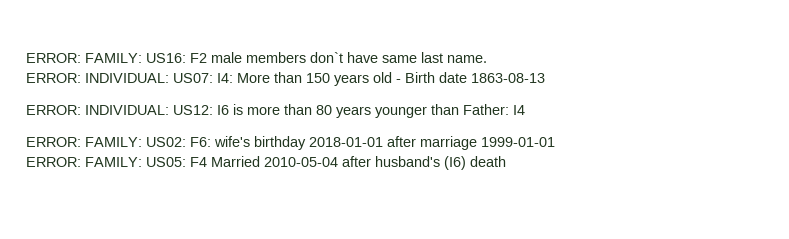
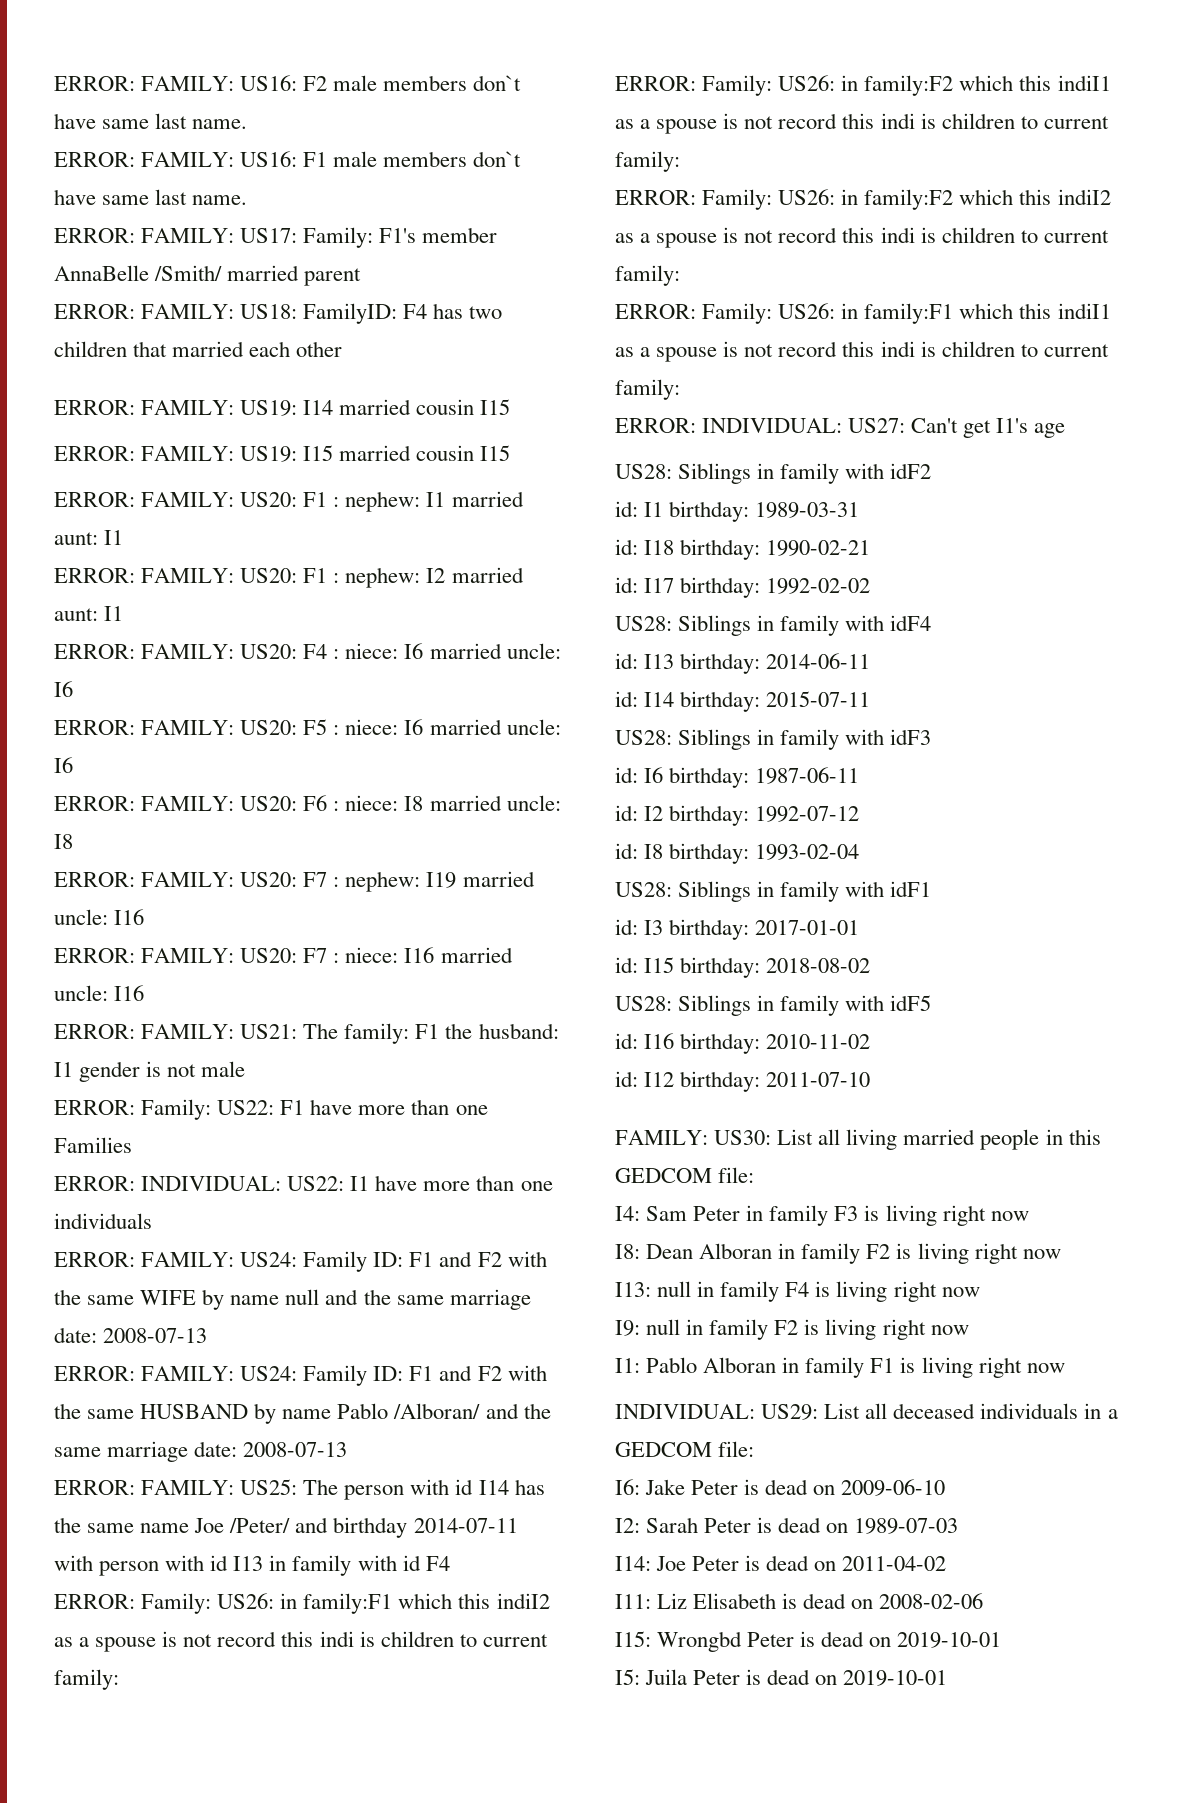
- ERROR: INDIVIDUAL: US07: I4: More than 150 years old - Birth date 1863-08-13
- ERROR: INDIVIDUAL: US12: I6 is more than 80 years younger than Father: I4
- ERROR: FAMILY: US02: F6: wife's birthday 2018-01-01 after marriage 1999-01-01
- ERROR: FAMILY: US05: F4 Married 2010-05-04 after husband's (I6) death
+ ERROR: FAMILY: US16: F1 male members don`t have same last name.
+ ERROR: FAMILY: US17: Family: F1's member AnnaBelle /Smith/ married parent
+ ERROR: FAMILY: US18: FamilyID: F4 has two children that married each other
+ ERROR: FAMILY: US19: I14 married cousin I15
+ ERROR: FAMILY: US19: I15 married cousin I15
+ ERROR: FAMILY: US20: F1 : nephew: I1 married aunt: I1
+ ERROR: FAMILY: US20: F1 : nephew: I2 married aunt: I1
+ ERROR: FAMILY: US20: F4 : niece: I6 married uncle: I6
+ ERROR: FAMILY: US20: F5 : niece: I6 married uncle: I6
+ ERROR: FAMILY: US20: F6 : niece: I8 married uncle: I8
+ ERROR: FAMILY: US20: F7 : nephew: I19 married uncle: I16
+ ERROR: FAMILY: US20: F7 : niece: I16 married uncle: I16
+ ERROR: FAMILY: US21: The family: F1 the husband: I1 gender is not male
+ ERROR: Family: US22: F1 have more than one Families
+ ERROR: INDIVIDUAL: US22: I1 have more than one individuals
+ ERROR: FAMILY: US24: Family ID: F1 and F2 with the same WIFE by name null and the same marriage date: 2008-07-13
+ ERROR: FAMILY: US24: Family ID: F1 and F2 with the same HUSBAND by name Pablo /Alboran/ and the same marriage date: 2008-07-13
+ ERROR: FAMILY: US25: The person with id I14 has the same name Joe /Peter/ and birthday 2014-07-11 with person with id I13 in family with id F4
+ ERROR: Family: US26: in family:F1 which this indiI2 as a spouse is not record this indi is children to current family:
+ ERROR: Family: US26: in family:F2 which this indiI1 as a spouse is not record this indi is children to current family:
+ ERROR: Family: US26: in family:F2 which this indiI2 as a spouse is not record this indi is children to current family:
+ ERROR: Family: US26: in family:F1 which this indiI1 as a spouse is not record this indi is children to current family:
+ ERROR: INDIVIDUAL: US27: Can't get I1's age
+ US28: Siblings in family with idF2
+ id: I1 birthday: 1989-03-31
+ id: I18 birthday: 1990-02-21
+ id: I17 birthday: 1992-02-02
+ US28: Siblings in family with idF4
+ id: I13 birthday: 2014-06-11
+ id: I14 birthday: 2015-07-11
+ US28: Siblings in family with idF3
+ id: I6 birthday: 1987-06-11
+ id: I2 birthday: 1992-07-12
+ id: I8 birthday: 1993-02-04
+ US28: Siblings in family with idF1
+ id: I3 birthday: 2017-01-01
+ id: I15 birthday: 2018-08-02
+ US28: Siblings in family with idF5
+ id: I16 birthday: 2010-11-02
+ id: I12 birthday: 2011-07-10
+ FAMILY: US30: List all living married people in this GEDCOM file:
+ I4: Sam Peter in family F3 is living right now
+ I8: Dean Alboran in family F2 is living right now
+ I13: null in family F4 is living right now
+ I9: null in family F2 is living right now
+ I1: Pablo Alboran in family F1 is living right now
+ INDIVIDUAL: US29: List all deceased individuals in a GEDCOM file:
+ I6: Jake Peter is dead on 2009-06-10
+ I2: Sarah Peter is dead on 1989-07-03
+ I14: Joe Peter is dead on 2011-04-02
+ I11: Liz Elisabeth is dead on 2008-02-06
+ I15: Wrongbd Peter is dead on 2019-10-01
+ I5: Juila Peter is dead on 2019-10-01

